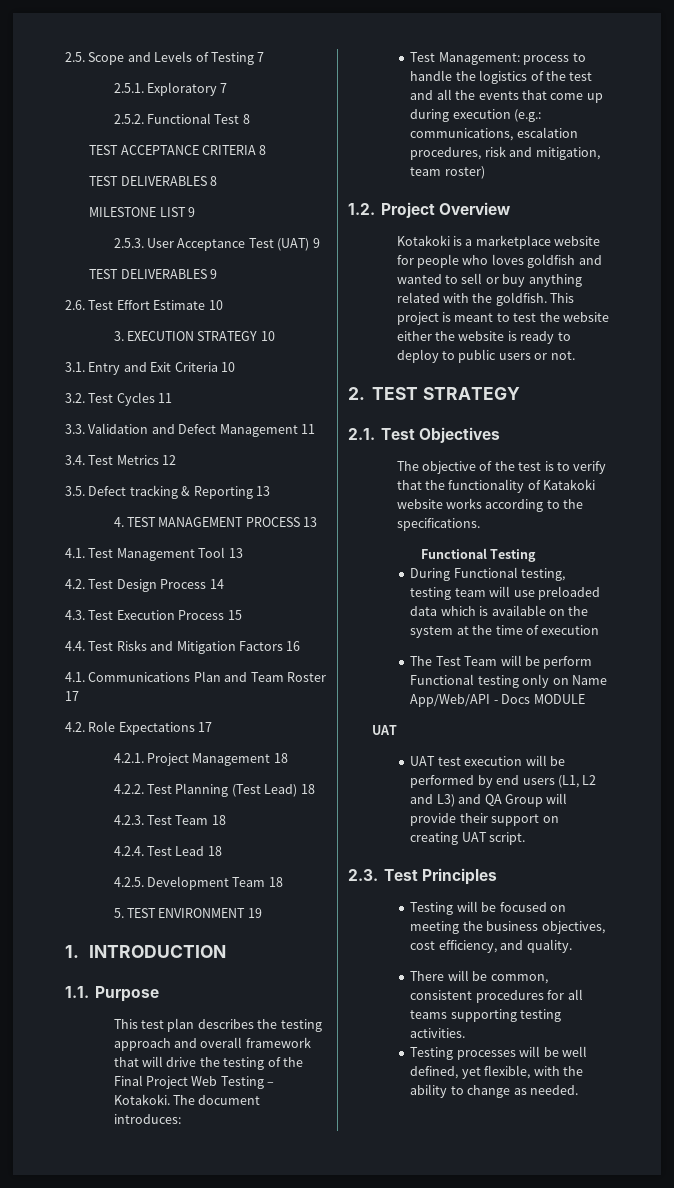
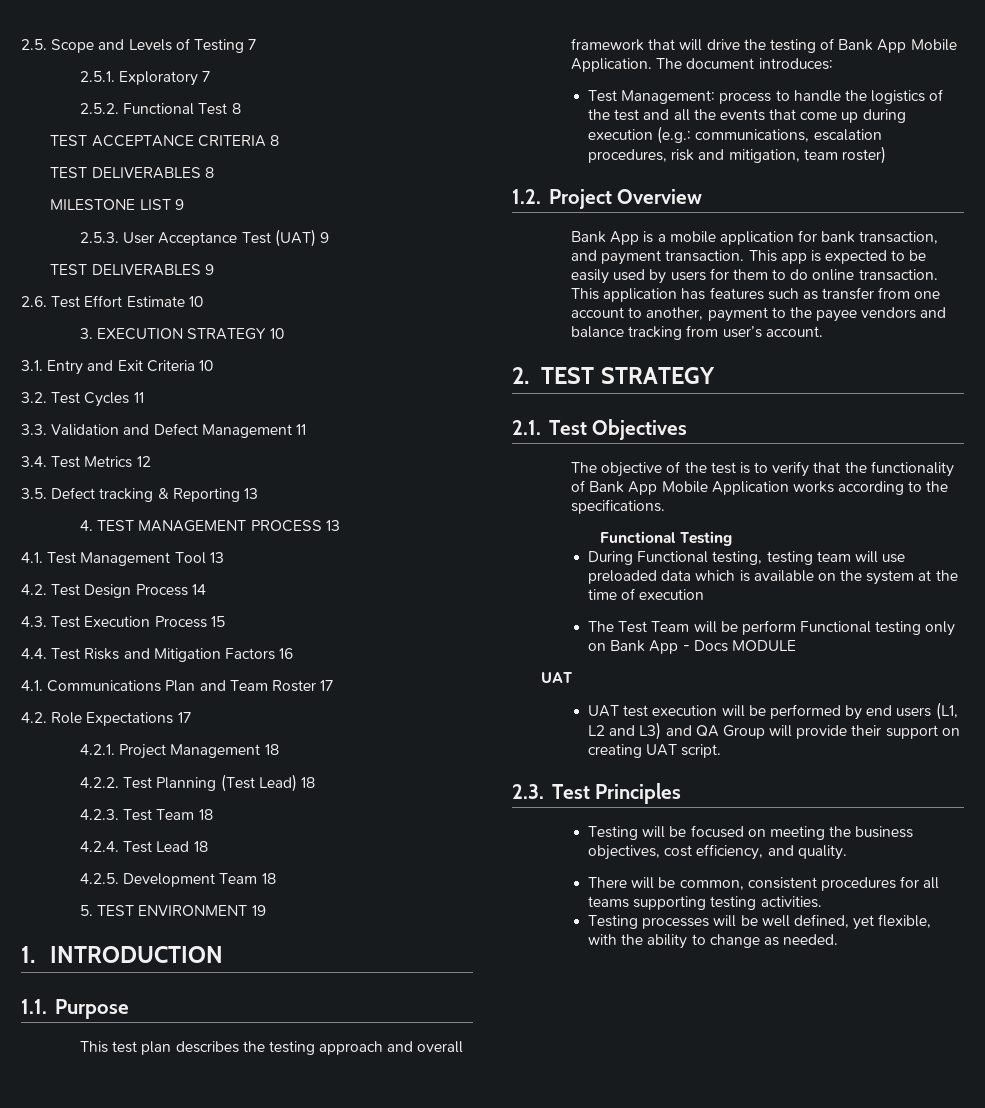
- This test plan describes the testing approach and overall framework that will drive the testing of the Final Project Web Testing – Kotakoki.
+ This test plan describes the testing approach and overall framework that will drive the testing of Bank App Mobile Application.
- Kotakoki is a marketplace website for people who loves goldfish and wanted to sell or buy anything related with the goldfish. This project is meant to test the website either the website is ready to deploy to public users or not.
+ Bank App is a mobile application for bank transaction, and payment transaction. This app is expected to be easily used by users for them to do online transaction. This application has features such as transfer from one account to another, payment to the payee vendors and balance tracking from user’s account.
- The objective of the test is to verify that the functionality of Katakoki website works according to the specifications.
+ The objective of the test is to verify that the functionality of Bank App Mobile Application works according to the specifications.
- The Test Team will be perform Functional testing only on Name App/Web/API - Docs MODULE
+ The Test Team will be perform Functional testing only on Bank App - Docs MODULE

